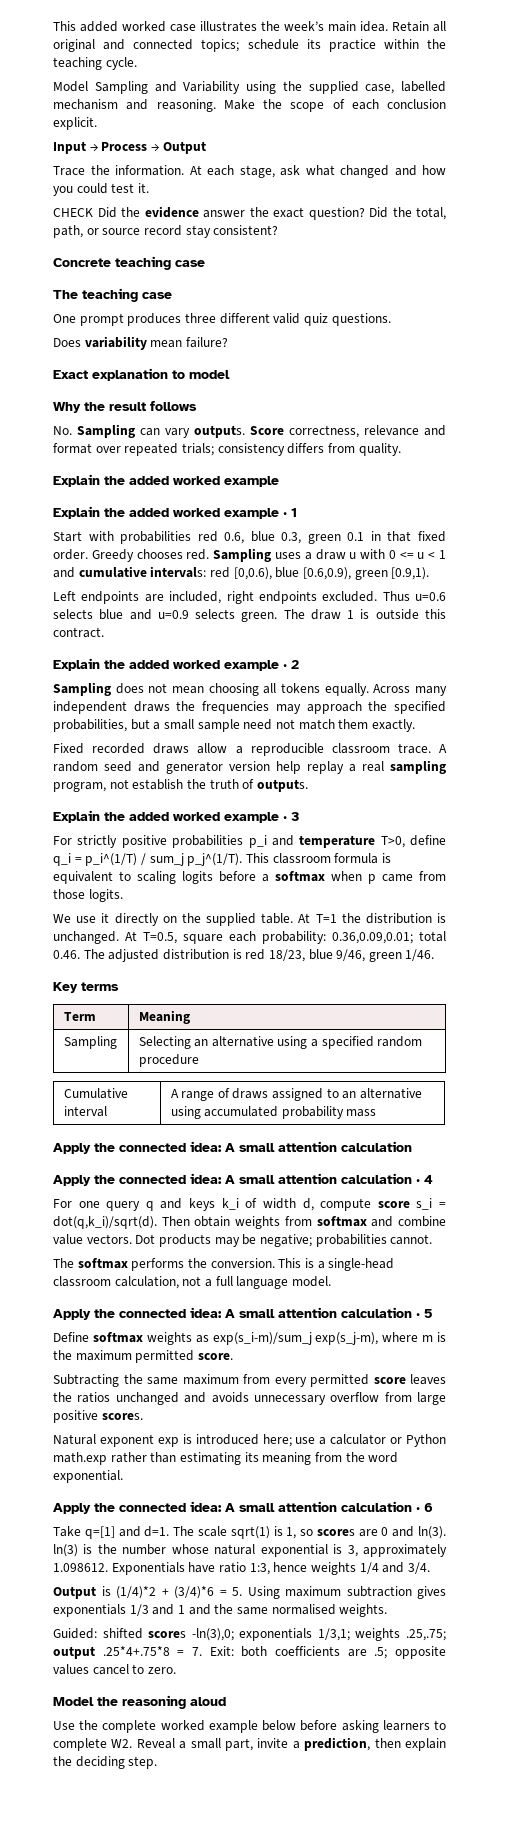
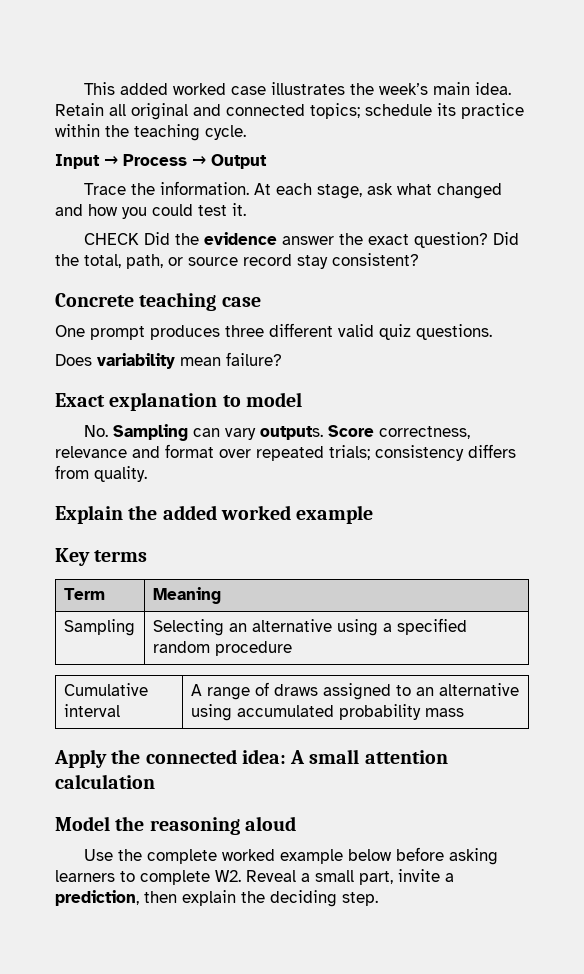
- Model Sampling and Variability using the supplied case, labelled mechanism and reasoning. Make the scope of each conclusion explicit.
- The teaching case
- Why the result follows
- Explain the added worked example · 1
- Start with probabilities red 0.6, blue 0.3, green 0.1 in that fixed order. Greedy chooses red. Sampling uses a draw u with 0 <= u < 1 and cumulative intervals: red [0,0.6), blue [0.6,0.9), green [0.9,1).
- Left endpoints are included, right endpoints excluded. Thus u=0.6 selects blue and u=0.9 selects green. The draw 1 is outside this contract.
- Explain the added worked example · 2
- Sampling does not mean choosing all tokens equally. Across many independent draws the frequencies may approach the specified probabilities, but a small sample need not match them exactly.
- Fixed recorded draws allow a reproducible classroom trace. A random seed and generator version help replay a real sampling program, not establish the truth of outputs.
- Explain the added worked example · 3
- For strictly positive probabilities p_i and temperature T>0, define q_i = p_i^(1/T) / sum_j p_j^(1/T). This classroom formula is equivalent to scaling logits before a softmax when p came from those logits.
- We use it directly on the supplied table. At T=1 the distribution is unchanged. At T=0.5, square each probability: 0.36,0.09,0.01; total 0.46. The adjusted distribution is red 18/23, blue 9/46, green 1/46.
- Apply the connected idea: A small attention calculation · 4
- For one query q and keys k_i of width d, compute score s_i = dot(q,k_i)/sqrt(d). Then obtain weights from softmax and combine value vectors. Dot products may be negative; probabilities cannot.
- The softmax performs the conversion. This is a single-head classroom calculation, not a full language model.
- Apply the connected idea: A small attention calculation · 5
- Define softmax weights as exp(s_i-m)/sum_j exp(s_j-m), where m is the maximum permitted score.
- Subtracting the same maximum from every permitted score leaves the ratios unchanged and avoids unnecessary overflow from large positive scores.
- Natural exponent exp is introduced here; use a calculator or Python math.exp rather than estimating its meaning from the word exponential.
- Apply the connected idea: A small attention calculation · 6
- Take q=[1] and d=1. The scale sqrt(1) is 1, so scores are 0 and ln(3). ln(3) is the number whose natural exponential is 3, approximately 1.098612. Exponentials have ratio 1:3, hence weights 1/4 and 3/4.
- Output is (1/4)*2 + (3/4)*6 = 5. Using maximum subtraction gives exponentials 1/3 and 1 and the same normalised weights.
- Guided: shifted scores -ln(3),0; exponentials 1/3,1; weights .25,.75; output .25*4+.75*8 = 7. Exit: both coefficients are .5; opposite values cancel to zero.

